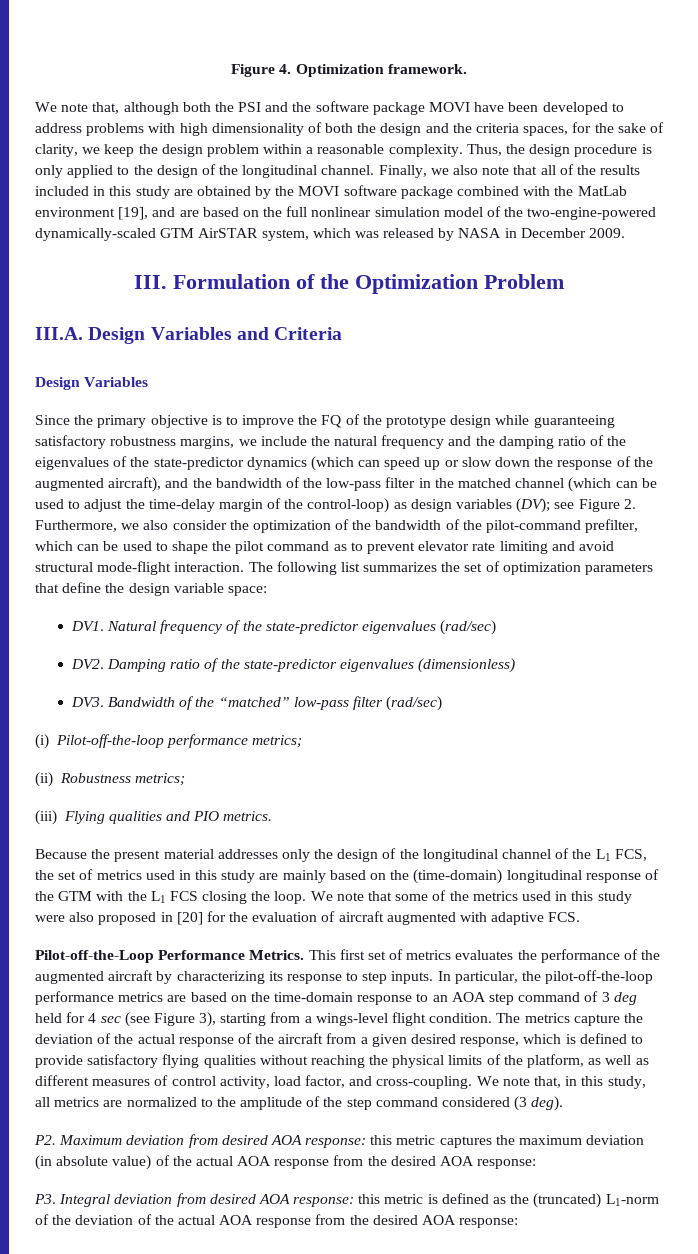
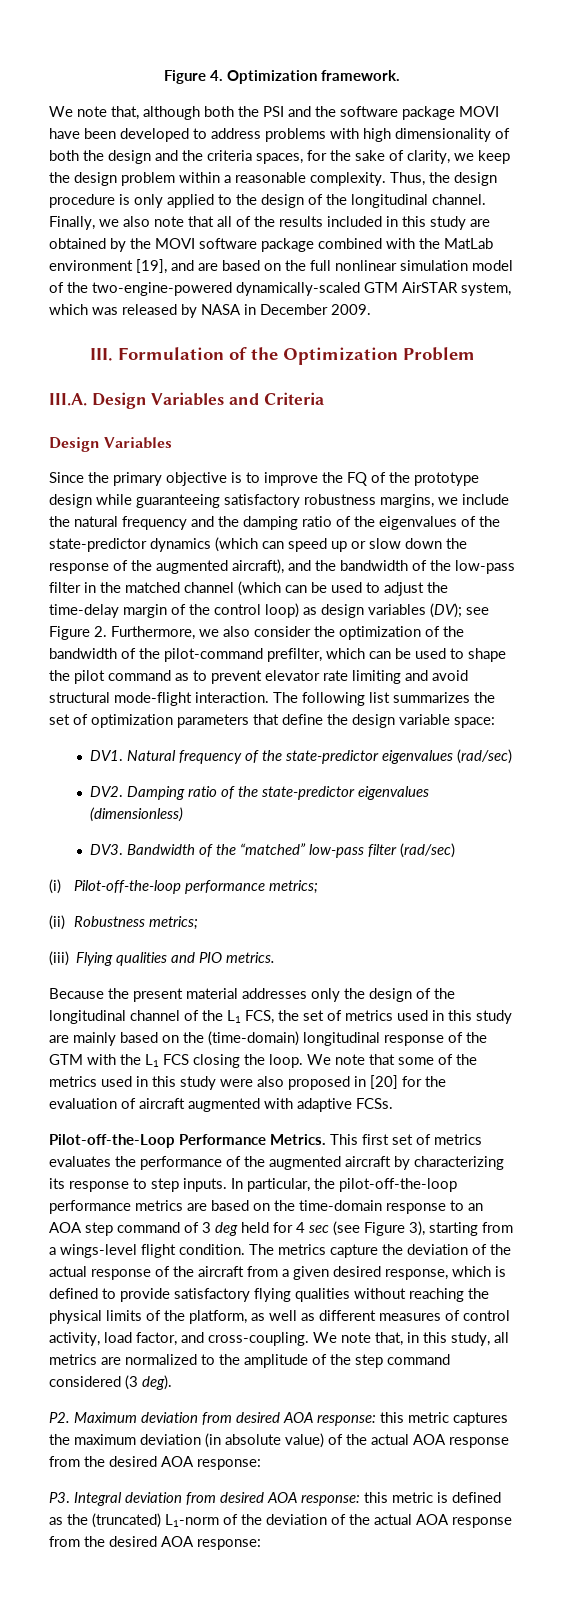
- Since the primary objective is to improve the FQ of the prototype design while guaranteeing satisfactory robustness margins, we include the natural frequency and the damping ratio of the eigenvalues of the state-predictor dynamics (which can speed up or slow down the response of the augmented aircraft), and the bandwidth of the low-pass filter in the matched channel (which can be used to adjust the time-delay margin of the control-loop) as design variables (DV);
+ Since the primary objective is to improve the FQ of the prototype design while guaranteeing satisfactory robustness margins, we include the natural frequency and the damping ratio of the eigenvalues of the state-predictor dynamics (which can speed up or slow down the response of the augmented aircraft), and the bandwidth of the low-pass filter in the matched channel (which can be used to adjust the time-delay margin of the control loop) as design variables (DV);
- We note that some of the metrics used in this study were also proposed in [20] for the evaluation of aircraft augmented with adaptive FCS.
+ We note that some of the metrics used in this study were also proposed in [20] for the evaluation of aircraft augmented with adaptive FCSs.

